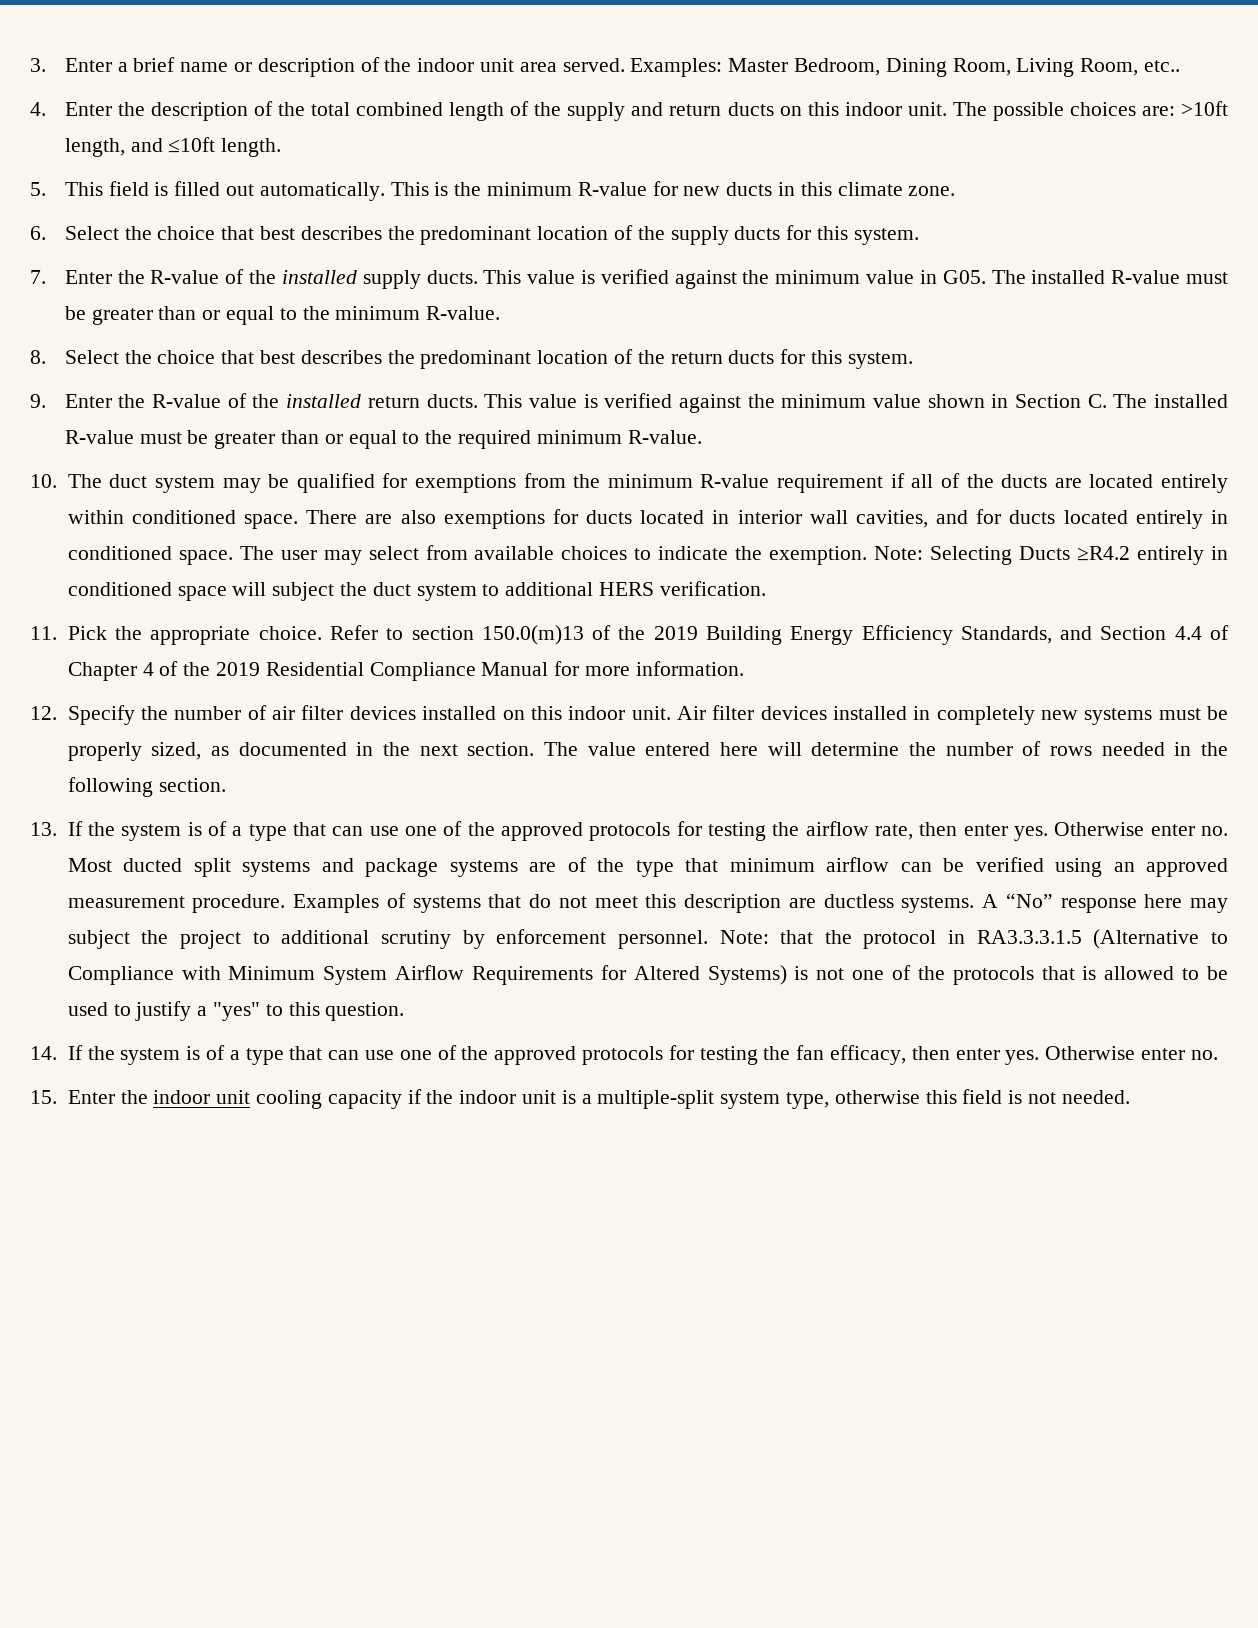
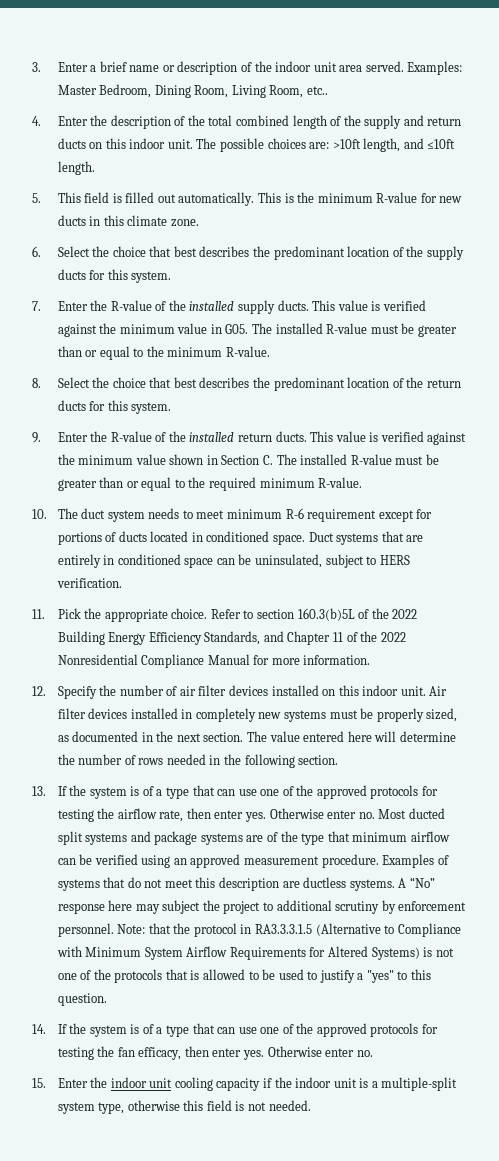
- 10. The duct system may be qualified for exemptions from the minimum R-value requirement if all of the ducts are located entirely within conditioned space. There are also exemptions for ducts located in interior wall cavities, and for ducts located entirely in conditioned space. The user may select from available choices to indicate the exemption. Note: Selecting Ducts ≥R4.2 entirely in conditioned space will subject the duct system to additional HERS verification.
+ 10. The duct system needs to meet minimum R-6 requirement except for portions of ducts located in conditioned space. Duct systems that are entirely in conditioned space can be uninsulated, subject to HERS verification.
- Refer to section 150.0(m)13 of the 2019 Building Energy Efficiency Standards, and Section 4.4 of Chapter 4 of the 2019 Residential Compliance Manual for more information.
+ Refer to section 160.3(b)5L of the 2022 Building Energy Efficiency Standards, and Chapter 11 of the 2022 Nonresidential Compliance Manual for more information.

